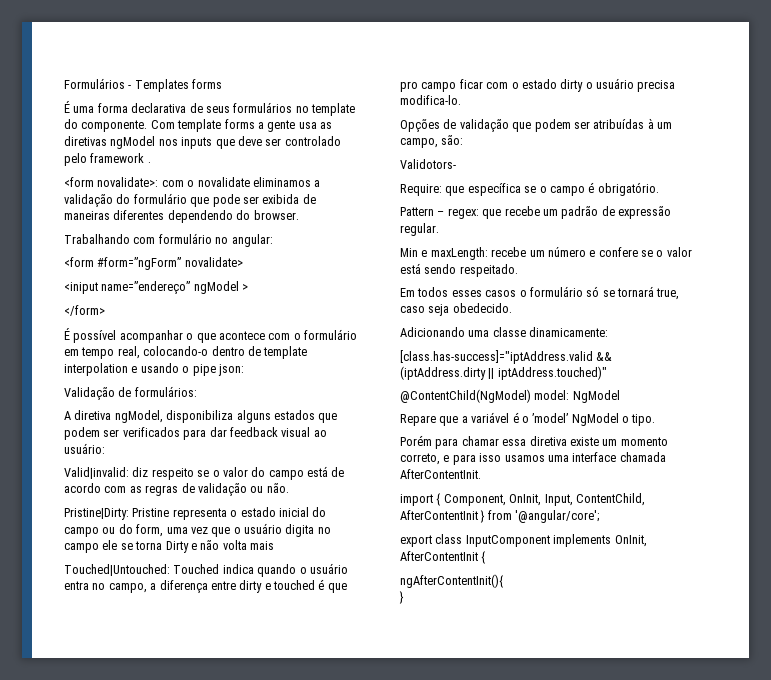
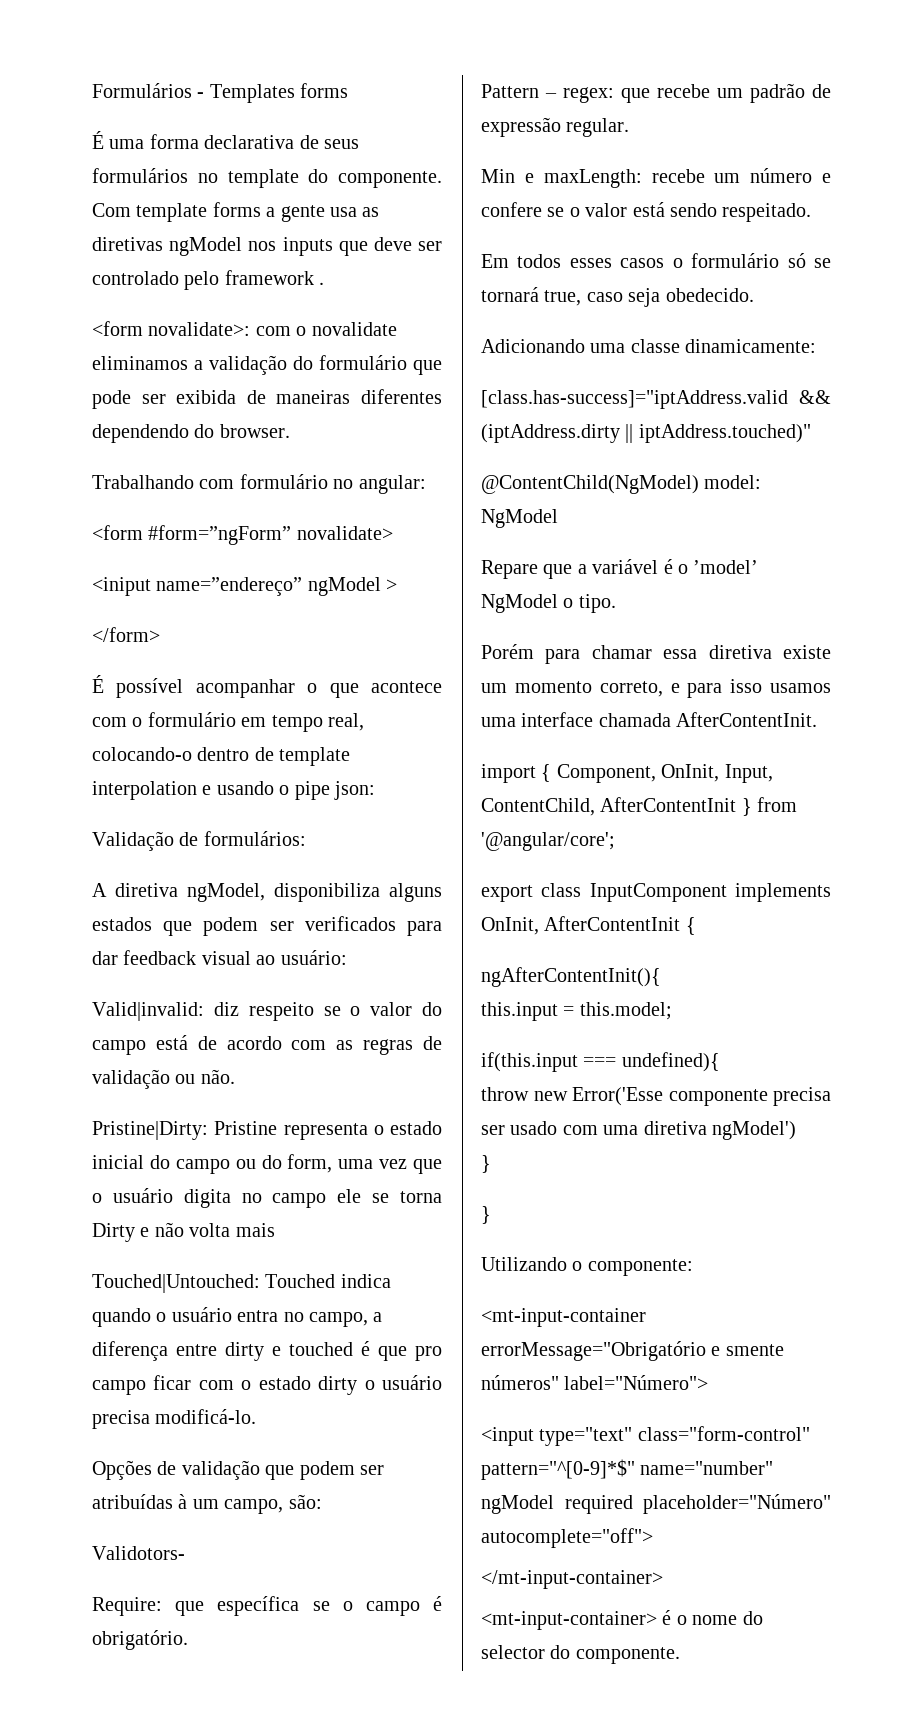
- Touched|Untouched: Touched indica quando o usuário entra no campo, a diferença entre dirty e touched é que pro campo ficar com o estado dirty o usuário precisa modifica-lo.
+ Touched|Untouched: Touched indica quando o usuário entra no campo, a diferença entre dirty e touched é que pro campo ficar com o estado dirty o usuário precisa modificá-lo.
  ngAfterContentInit(){
+ this.input = this.model;
+ if(this.input === undefined){
+ throw new Error('Esse componente precisa ser usado com uma diretiva ngModel')
  }
+ }
+ Utilizando o componente:
+ <mt-input-container errorMessage="Obrigatório e smente números" label="Número">
+ <input type="text" class="form-control" pattern="^[0-9]*$" name="number" ngModel required placeholder="Número" autocomplete="off">
+ </mt-input-container>
+ <mt-input-container> é o nome do selector do componente.

